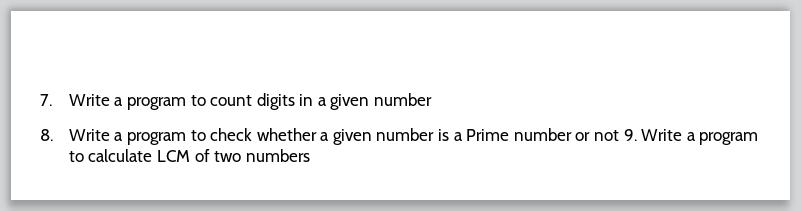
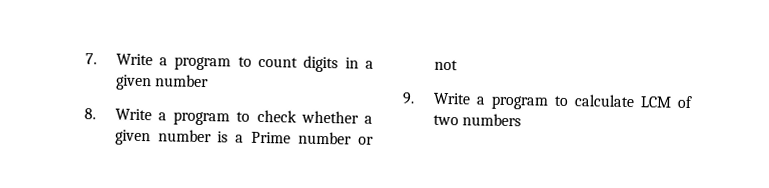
- 8. Write a program to check whether a given number is a Prime number or not 9. Write a program to calculate LCM of two numbers
+ 8. Write a program to check whether a given number is a Prime number or not
+ 9. Write a program to calculate LCM of two numbers

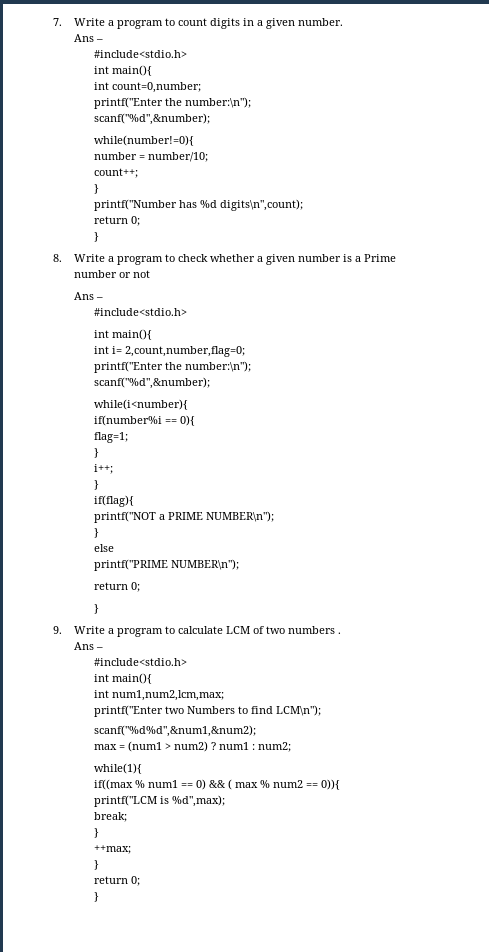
- 7. Write a program to count digits in a given number
+ 7. Write a program to count digits in a given number.
+ Ans –
+ #include<stdio.h>
+ int main(){
+ int count=0,number;
+ printf("Enter the number:\n");
+ scanf("%d",&number);
+ while(number!=0){
+ number = number/10;
+ count++;
+ }
+ printf("Number has %d digits\n",count);
+ return 0;
+ }
  8. Write a program to check whether a given number is a Prime number or not
+ Ans –
+ #include<stdio.h>
+ int main(){
+ int i= 2,count,number,flag=0;
+ printf("Enter the number:\n");
+ scanf("%d",&number);
+ while(i<number){
+ if(number%i == 0){
+ flag=1;
+ }
+ i++;
+ }
+ if(flag){
+ printf("NOT a PRIME NUMBER\n");
+ }
+ else
+ printf("PRIME NUMBER\n");
+ return 0;
+ }
- 9. Write a program to calculate LCM of two numbers
+ 9. Write a program to calculate LCM of two numbers .
+ Ans –
+ #include<stdio.h>
+ int main(){
+ int num1,num2,lcm,max;
+ printf("Enter two Numbers to find LCM\n");
+ scanf("%d%d",&num1,&num2);
+ max = (num1 > num2) ? num1 : num2;
+ while(1){
+ if((max % num1 == 0) && ( max % num2 == 0)){
+ printf("LCM is %d",max);
+ break;
+ }
+ ++max;
+ }
+ return 0;
+ }

